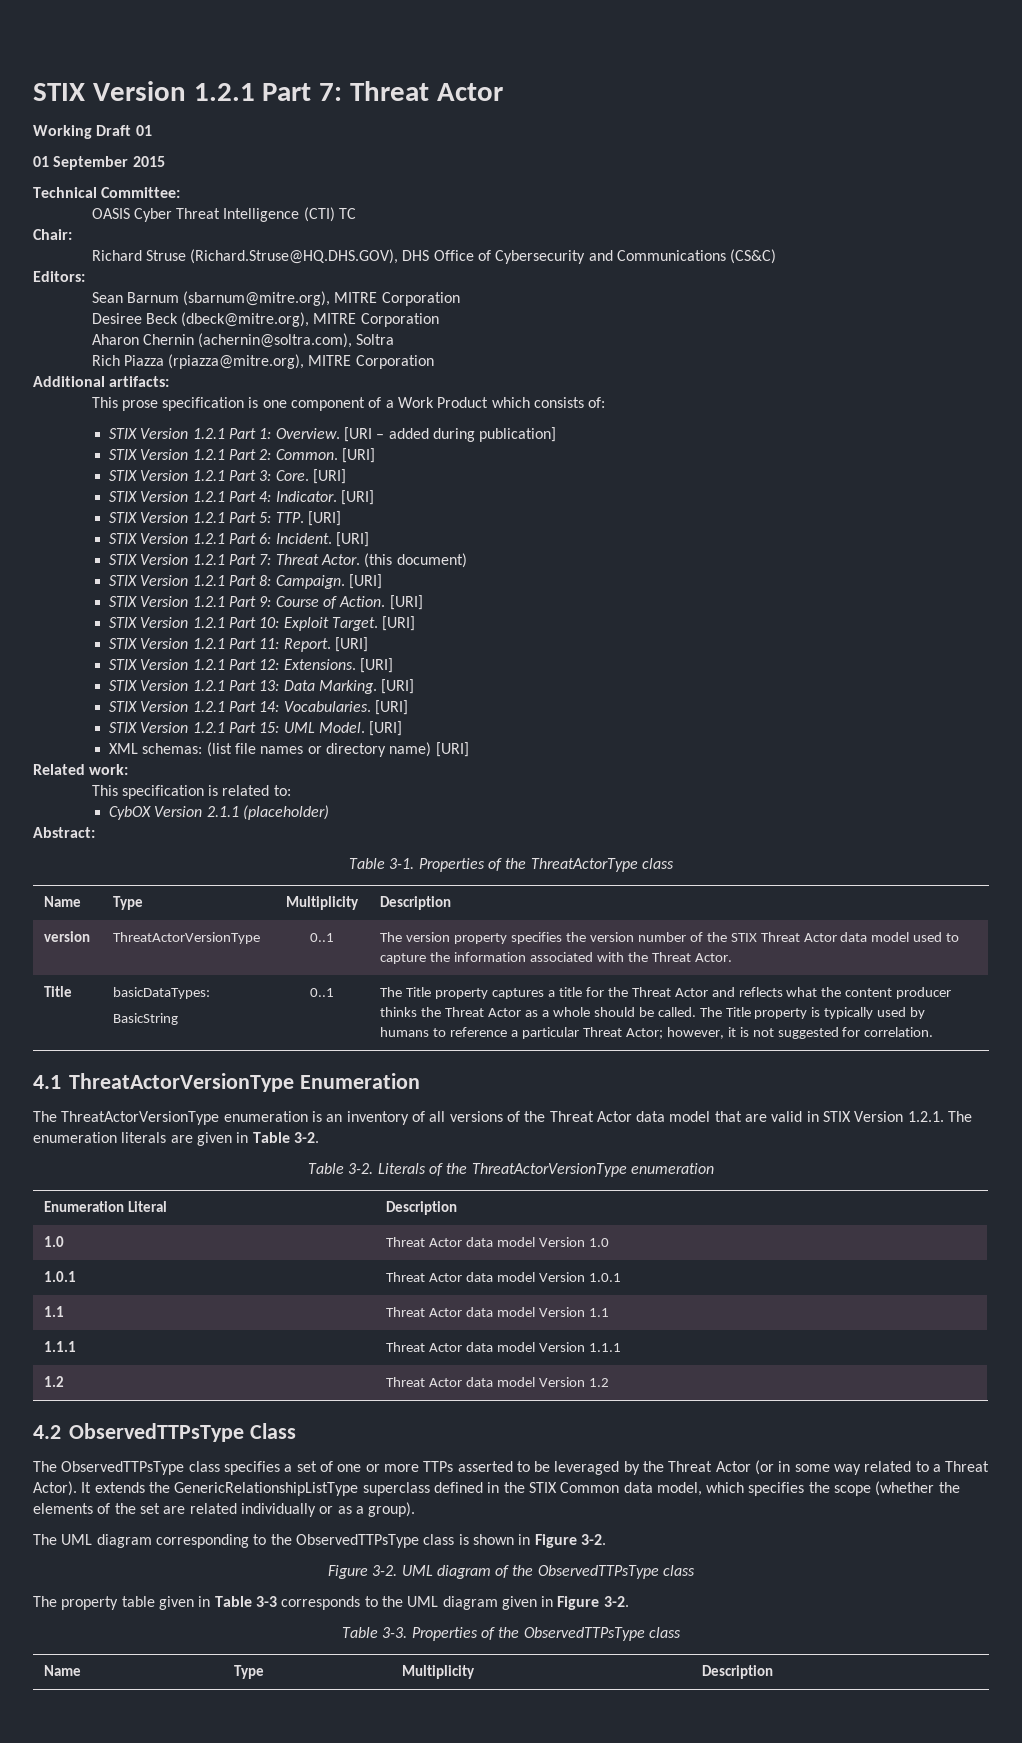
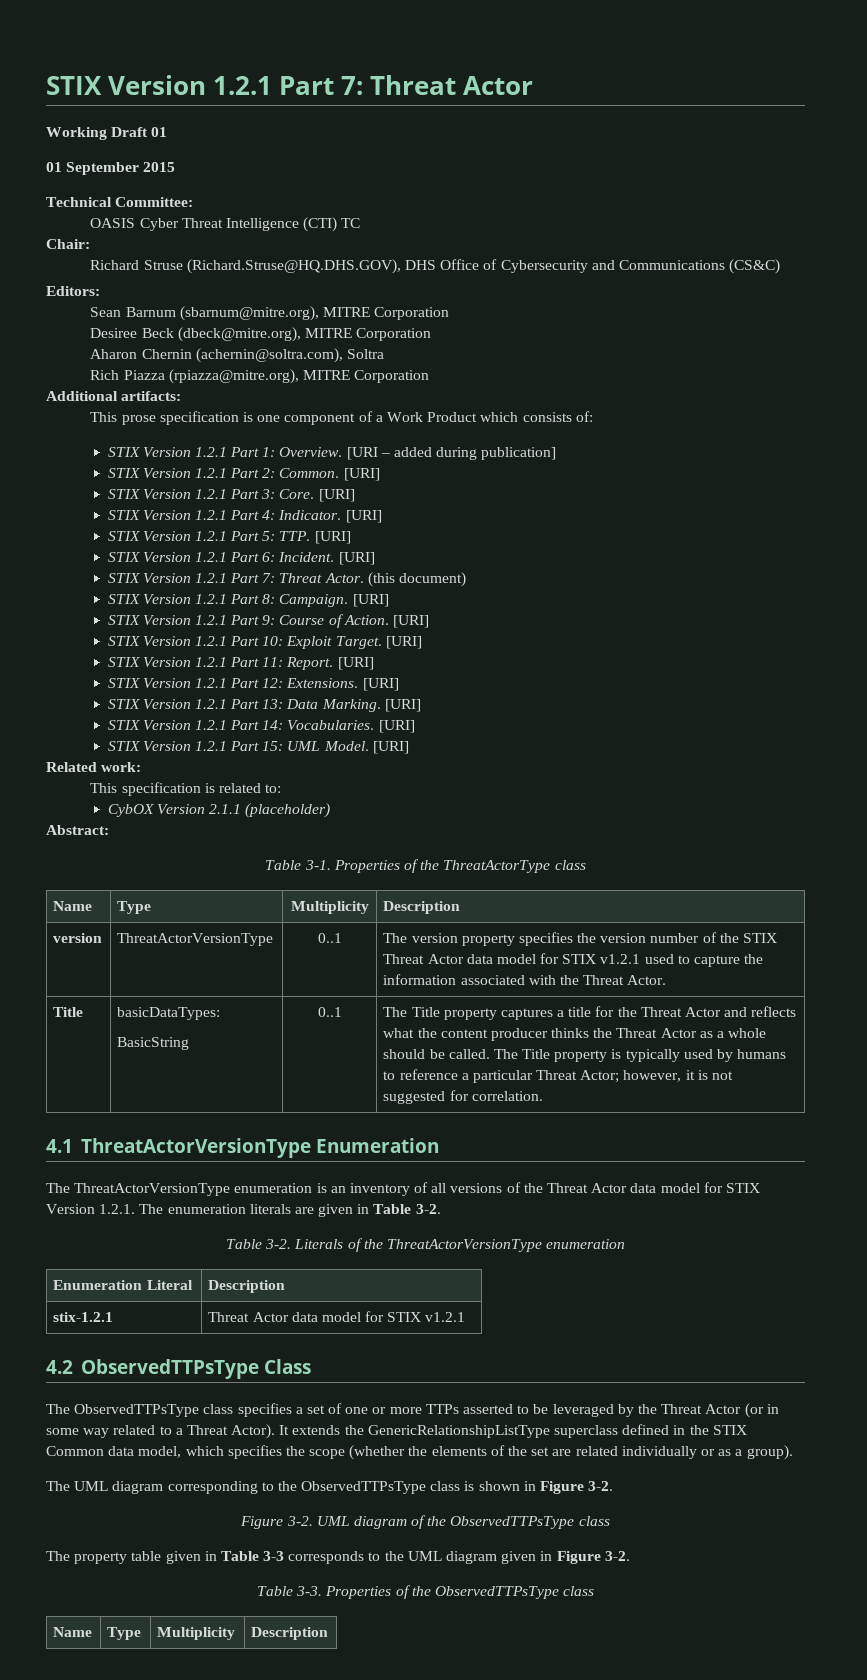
- XML schemas: (list file names or directory name) [URI]
- version | ThreatActorVersionType | 0..1 | The version property specifies the version number of the STIX Threat Actor data model used to capture the information associated with the Threat Actor.
+ version | ThreatActorVersionType | 0..1 | The version property specifies the version number of the STIX Threat Actor data model for STIX v1.2.1 used to capture the information associated with the Threat Actor.
- The ThreatActorVersionType enumeration is an inventory of all versions of the Threat Actor data model that are valid in STIX Version 1.2.1. The enumeration literals are given in Table 3-2.
+ The ThreatActorVersionType enumeration is an inventory of all versions of the Threat Actor data model for STIX Version 1.2.1. The enumeration literals are given in Table 3-2.
- 1.0 | Threat Actor data model Version 1.0
- 1.0.1 | Threat Actor data model Version 1.0.1
- 1.1 | Threat Actor data model Version 1.1
- 1.1.1 | Threat Actor data model Version 1.1.1
- 1.2 | Threat Actor data model Version 1.2
+ stix-1.2.1 | Threat Actor data model for STIX v1.2.1

